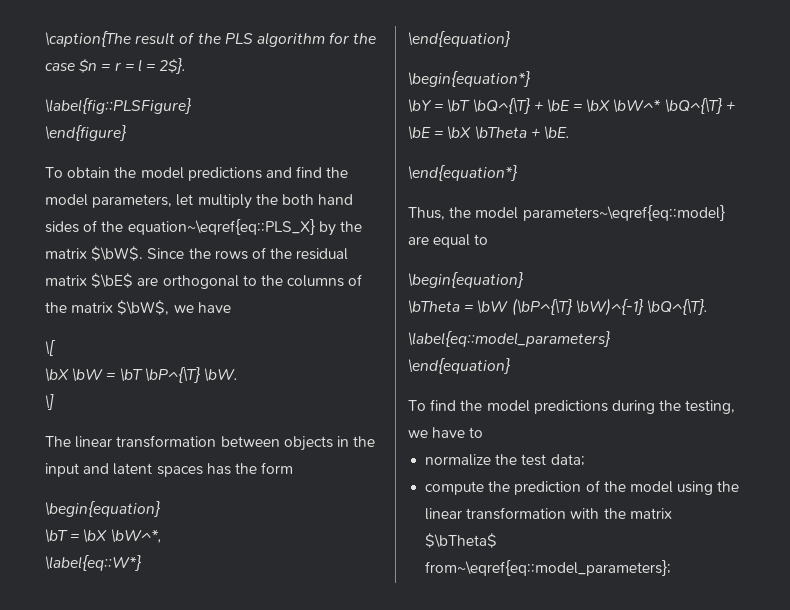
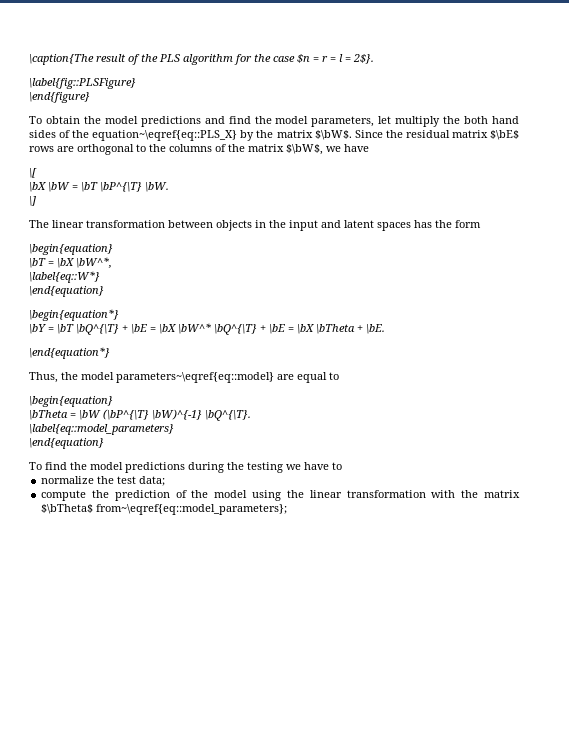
- Since the rows of the residual matrix $\bE$ are orthogonal to the columns of the matrix $\bW$, we have
+ Since the residual matrix $\bE$ rows are orthogonal to the columns of the matrix $\bW$, we have
- To find the model predictions during the testing, we have to
+ To find the model predictions during the testing we have to

